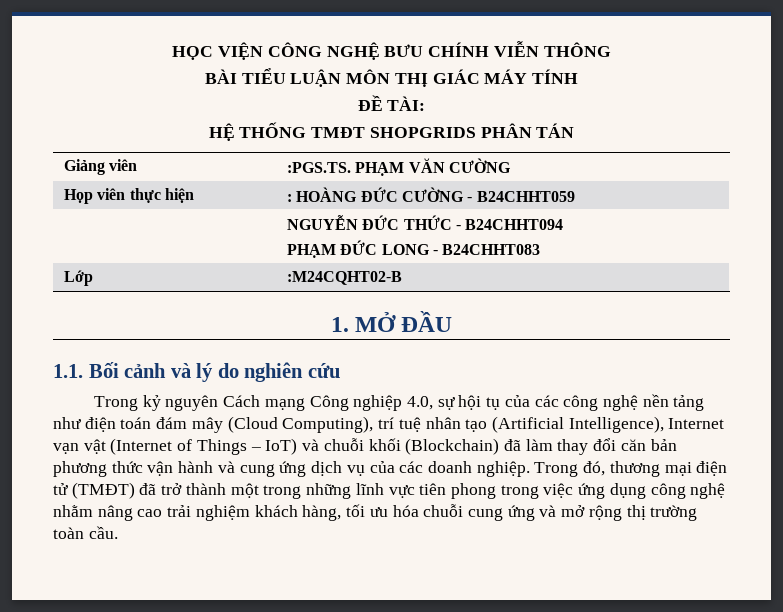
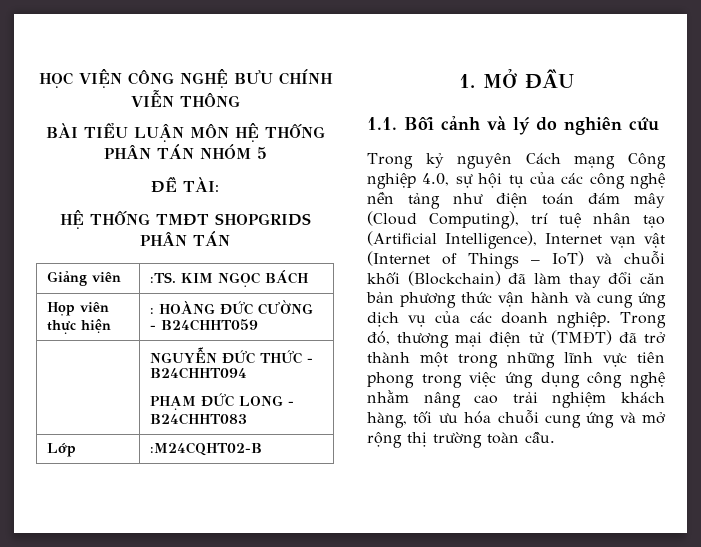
- BÀI TIỂU LUẬN MÔN THỊ GIÁC MÁY TÍNH
+ BÀI TIỂU LUẬN MÔN HỆ THỐNG PHÂN TÁN NHÓM 5
- Giảng viên | :PGS.TS. PHẠM VĂN CƯỜNG
+ Giảng viên | :TS. KIM NGỌC BÁCH

